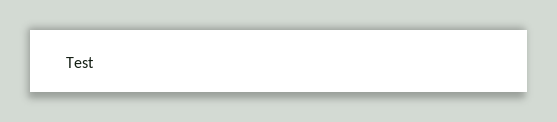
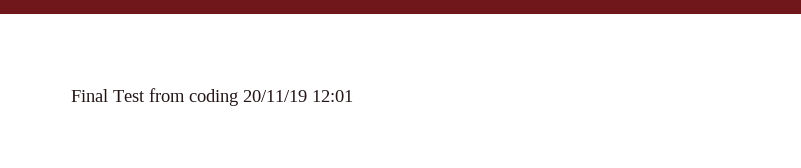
- Test
+ Final Test from coding 20/11/19 12:01

